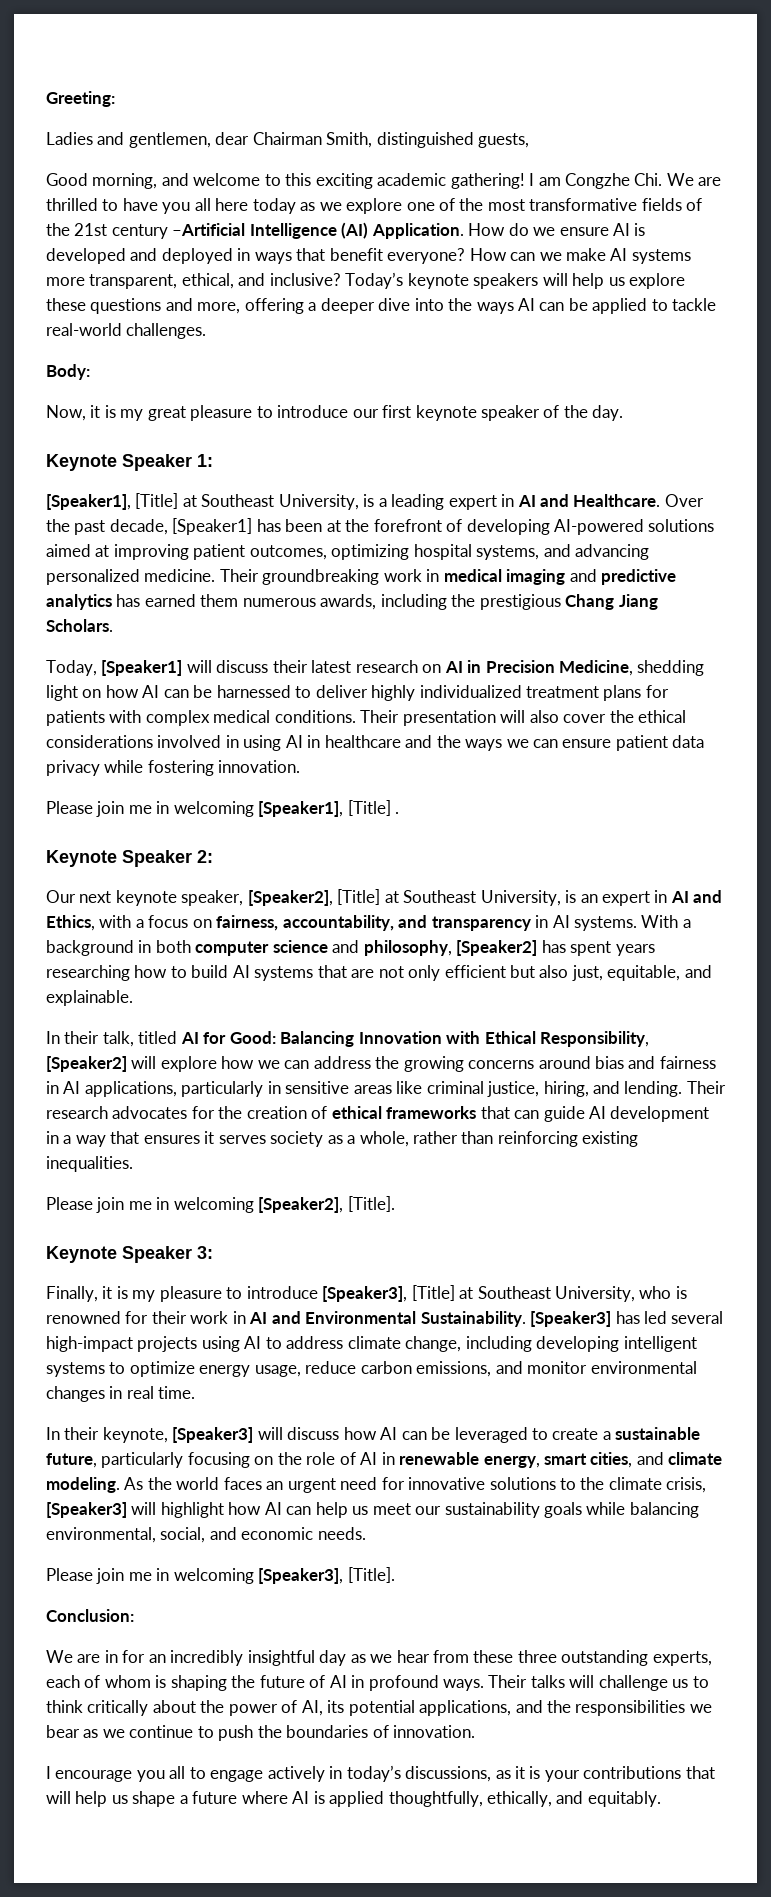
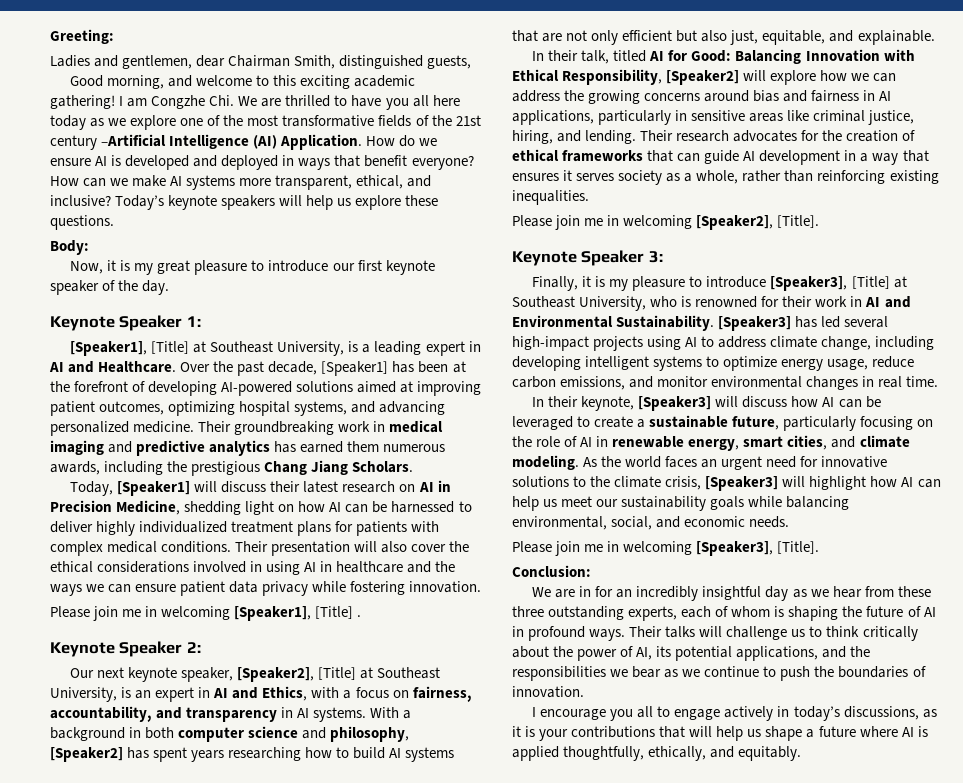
- Today’s keynote speakers will help us explore these questions and more, offering a deeper dive into the ways AI can be applied to tackle real-world challenges.
+ Today’s keynote speakers will help us explore these questions.

